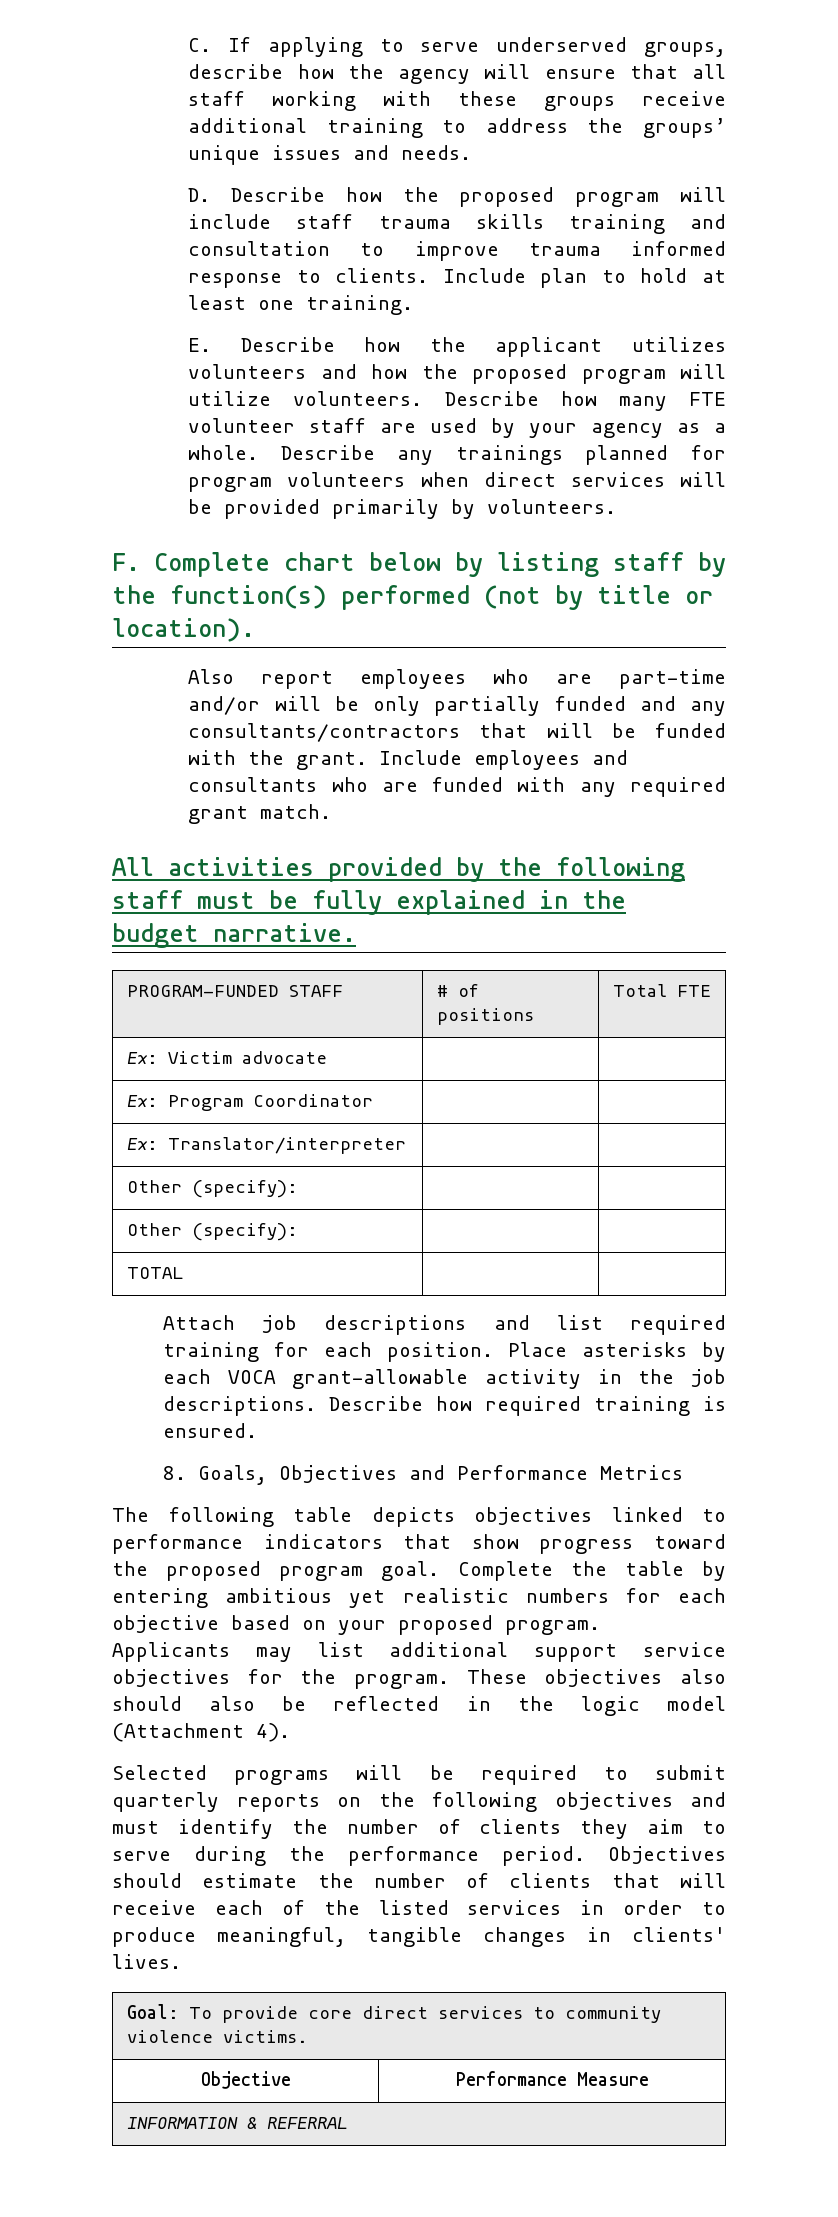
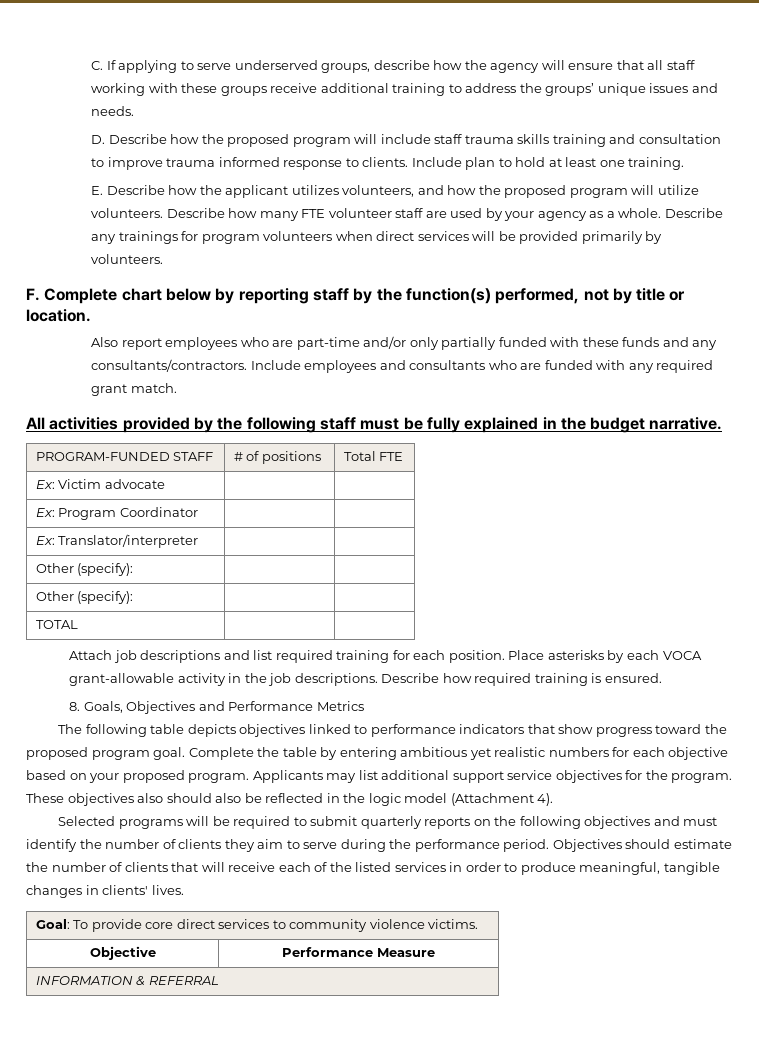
- E. Describe how the applicant utilizes volunteers and how the proposed program will utilize volunteers.
+ E. Describe how the applicant utilizes volunteers, and how the proposed program will utilize volunteers.
- Describe any trainings planned for program volunteers when direct services will be provided primarily by volunteers.
+ Describe any trainings for program volunteers when direct services will be provided primarily by volunteers.
- F. Complete chart below by listing staff by the function(s) performed (not by title or location).
+ F. Complete chart below by reporting staff by the function(s) performed, not by title or location.
- Also report employees who are part-time and/or will be only partially funded and any consultants/contractors that will be funded with the grant.
+ Also report employees who are part-time and/or only partially funded with these funds and any consultants/contractors.

